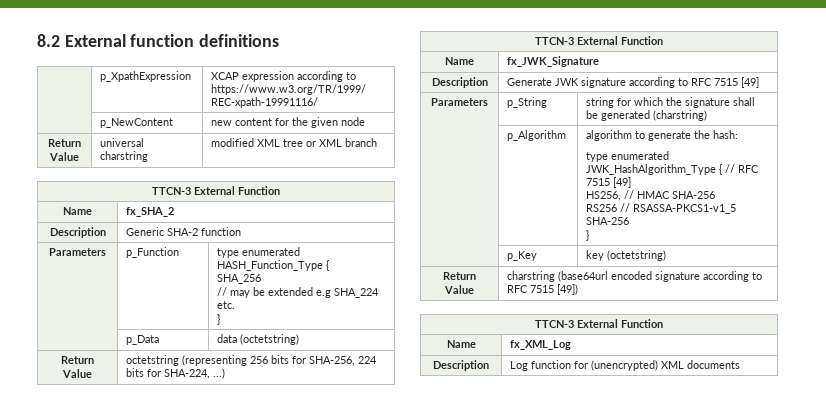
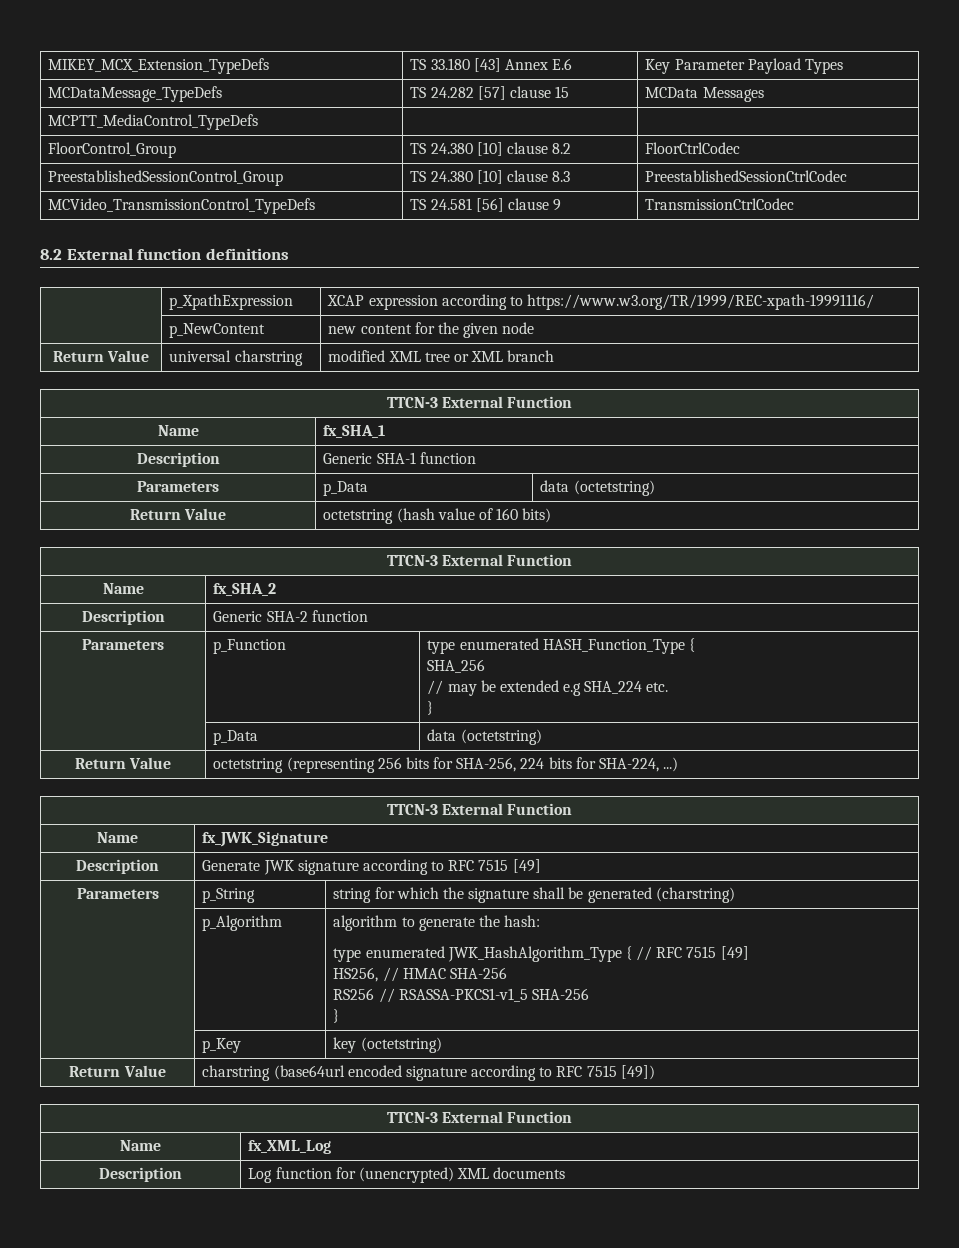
+ MIKEY_MCX_Extension_TypeDefs | TS 33.180 [43] Annex E.6 | Key Parameter Payload Types
+ MCDataMessage_TypeDefs | TS 24.282 [57] clause 15 | MCData Messages
+ MCPTT_MediaControl_TypeDefs | |
+ FloorControl_Group | TS 24.380 [10] clause 8.2 | FloorCtrlCodec
+ PreestablishedSessionControl_Group | TS 24.380 [10] clause 8.3 | PreestablishedSessionCtrlCodec
+ MCVideo_TransmissionControl_TypeDefs | TS 24.581 [56] clause 9 | TransmissionCtrlCodec
+ Name | fx_SHA_1
+ Description | Generic SHA-1 function
+ Parameters | p_Data | data (octetstring)
+ Return Value | octetstring (hash value of 160 bits)
+ TTCN-3 External Function

